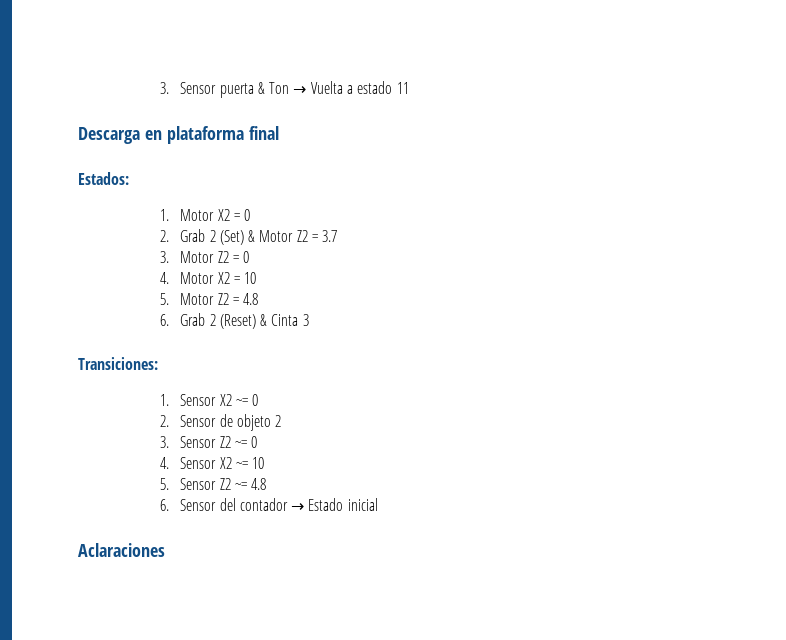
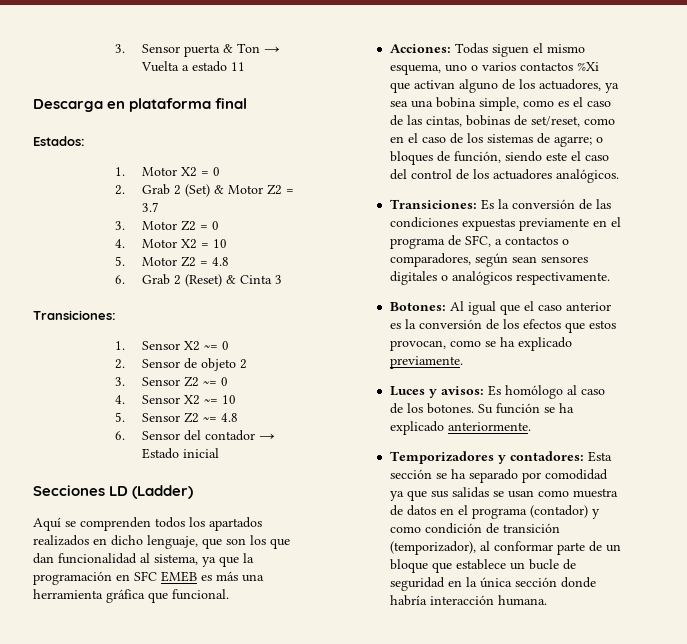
- Aclaraciones
+ Secciones LD (Ladder)
+ Aquí se comprenden todos los apartados realizados en dicho lenguaje, que son los que dan funcionalidad al sistema, ya que la programación en SFC EMEB es más una herramienta gráfica que funcional.
+ Acciones: Todas siguen el mismo esquema, uno o varios contactos %Xi que activan alguno de los actuadores, ya sea una bobina simple, como es el caso de las cintas, bobinas de set/reset, como en el caso de los sistemas de agarre; o bloques de función, siendo este el caso del control de los actuadores analógicos.
+ Transiciones: Es la conversión de las condiciones expuestas previamente en el programa de SFC, a contactos o comparadores, según sean sensores digitales o analógicos respectivamente.
+ Botones: Al igual que el caso anterior es la conversión de los efectos que estos provocan, como se ha explicado previamente.
+ Luces y avisos: Es homólogo al caso de los botones. Su función se ha explicado anteriormente.
+ Temporizadores y contadores: Esta sección se ha separado por comodidad ya que sus salidas se usan como muestra de datos en el programa (contador) y como condición de transición (temporizador), al conformar parte de un bloque que establece un bucle de seguridad en la única sección donde habría interacción humana.

